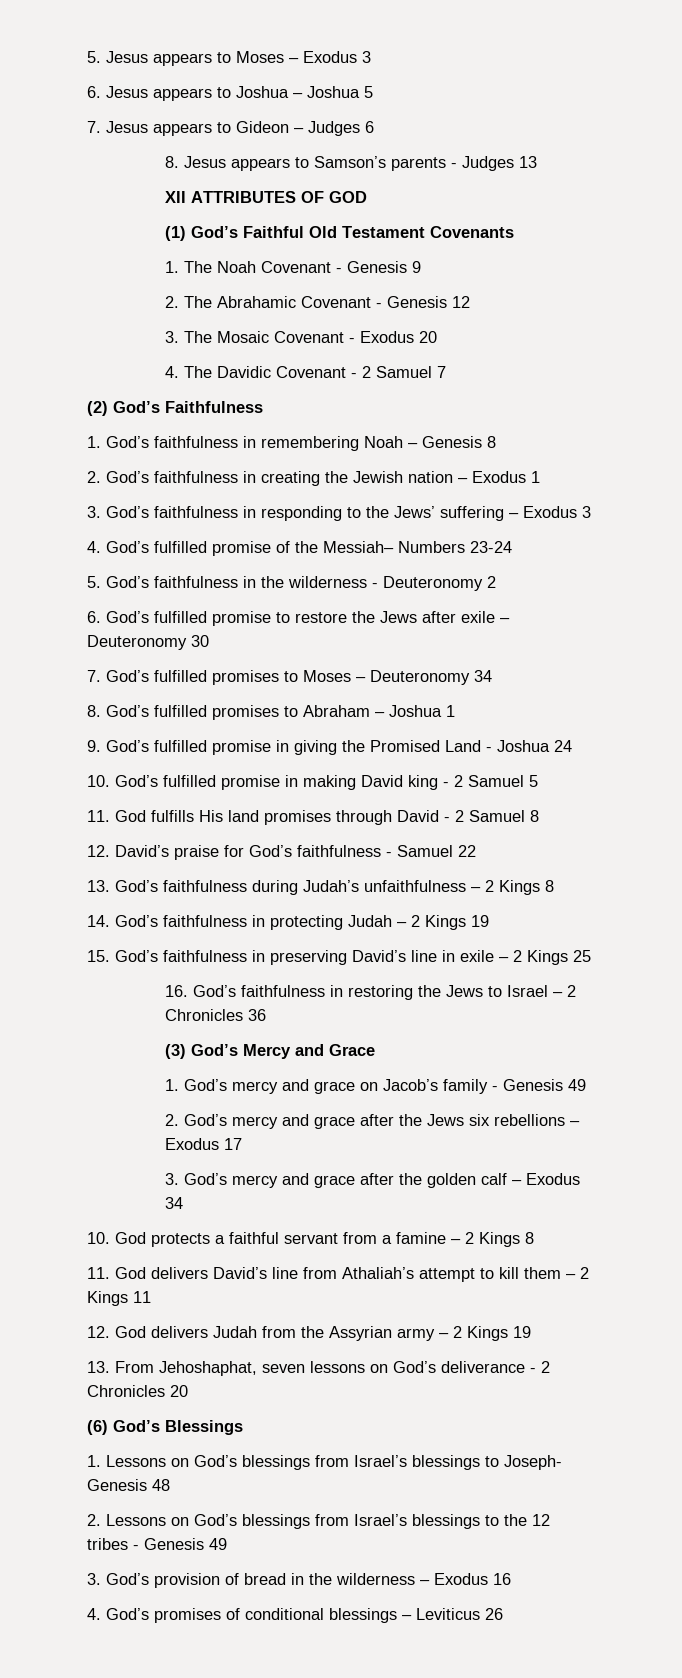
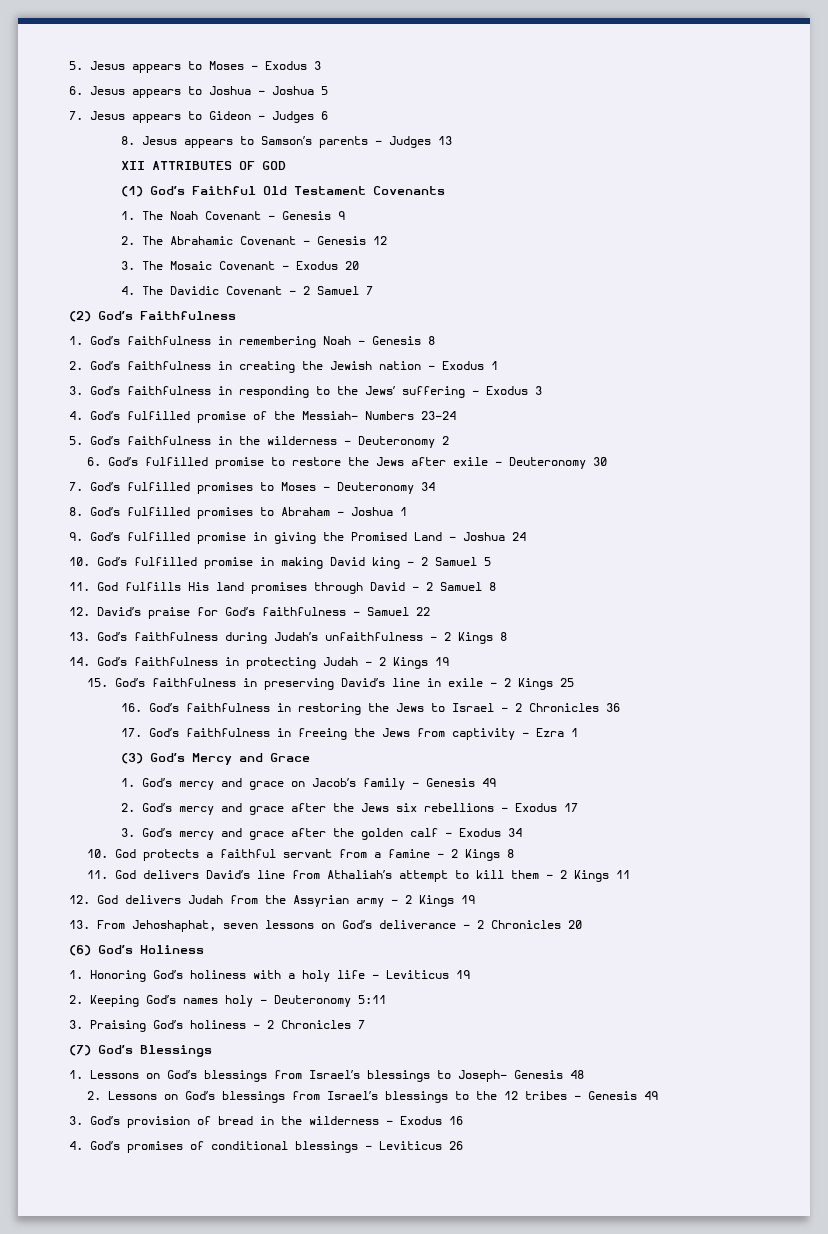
+ 17. God’s faithfulness in freeing the Jews from captivity – Ezra 1
- (6) God’s Blessings
+ (6) God’s Holiness
+ 1. Honoring God’s holiness with a holy life – Leviticus 19
+ 2. Keeping God’s names holy - Deuteronomy 5:11
+ 3. Praising God’s holiness – 2 Chronicles 7
+ (7) God’s Blessings

